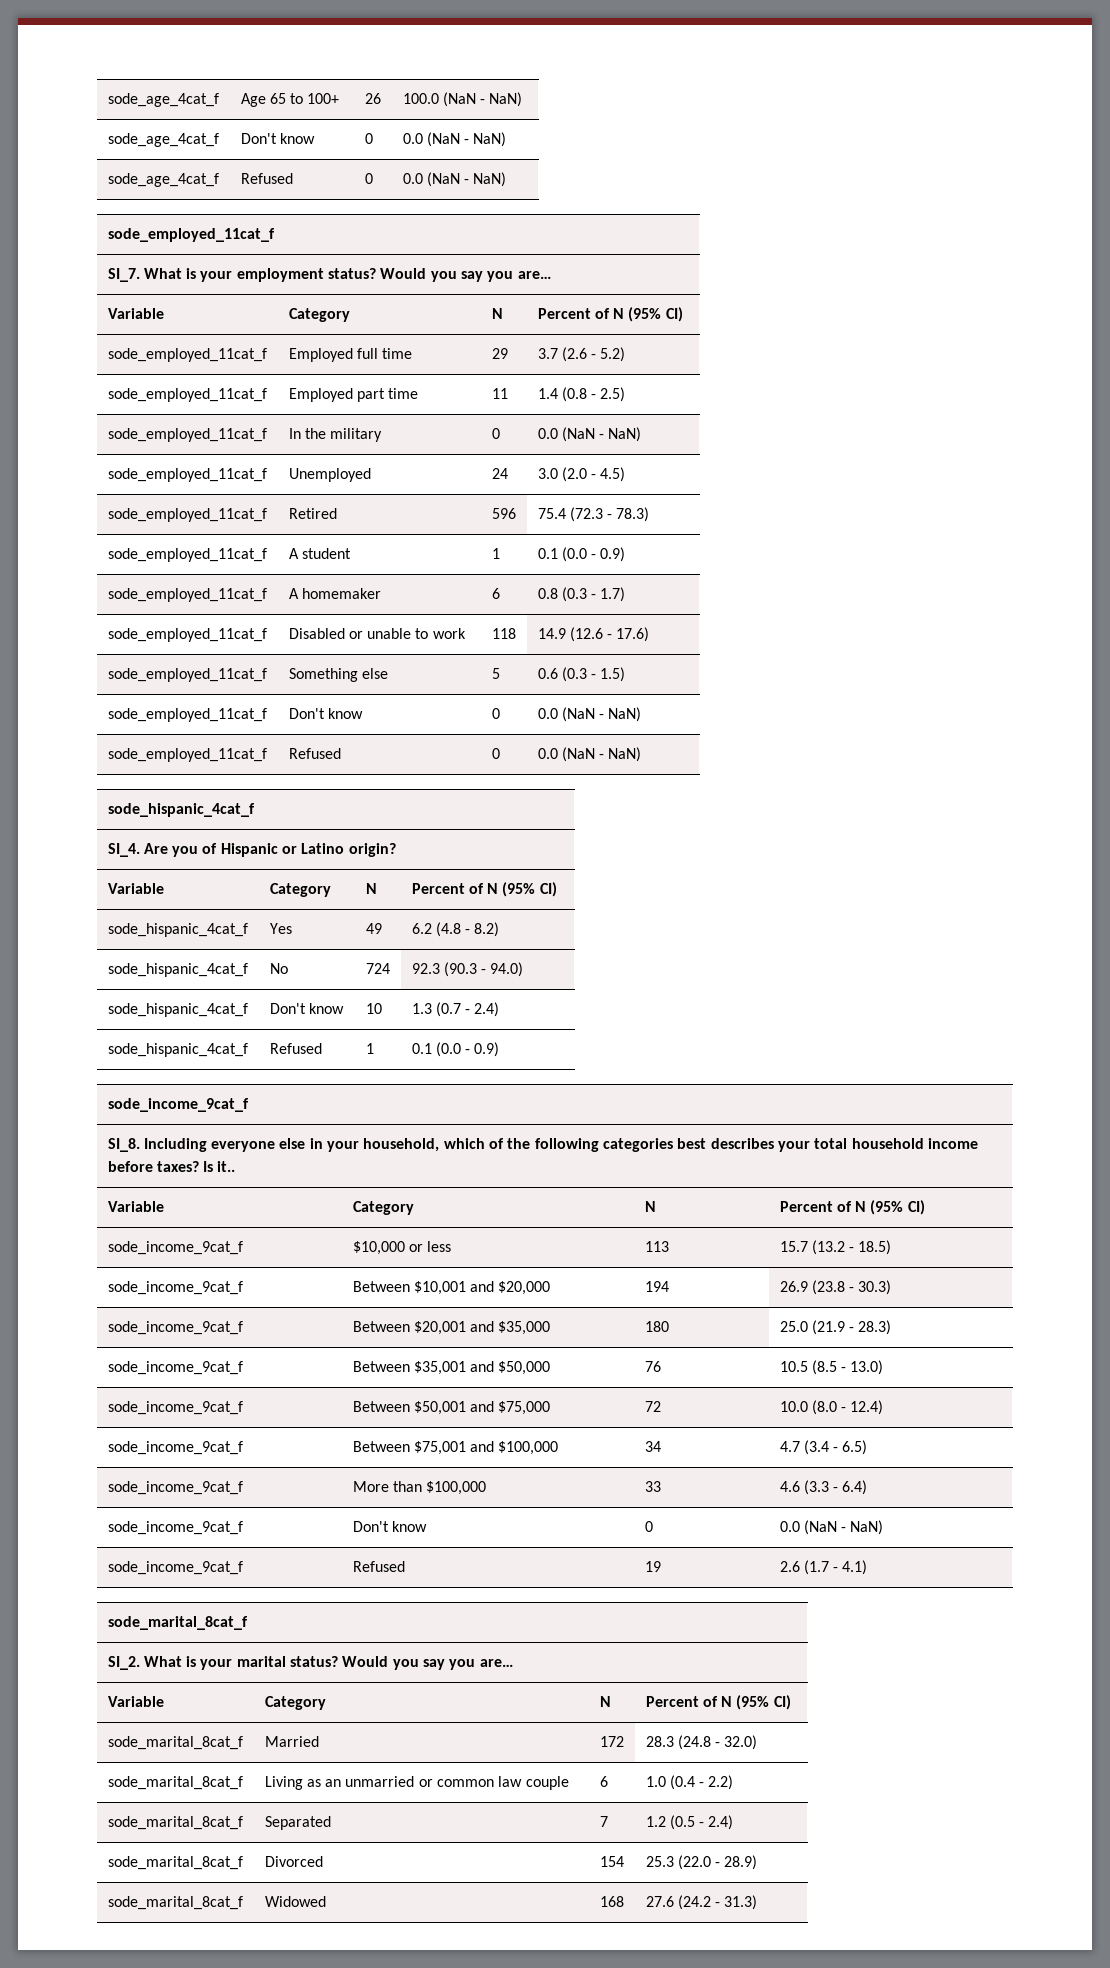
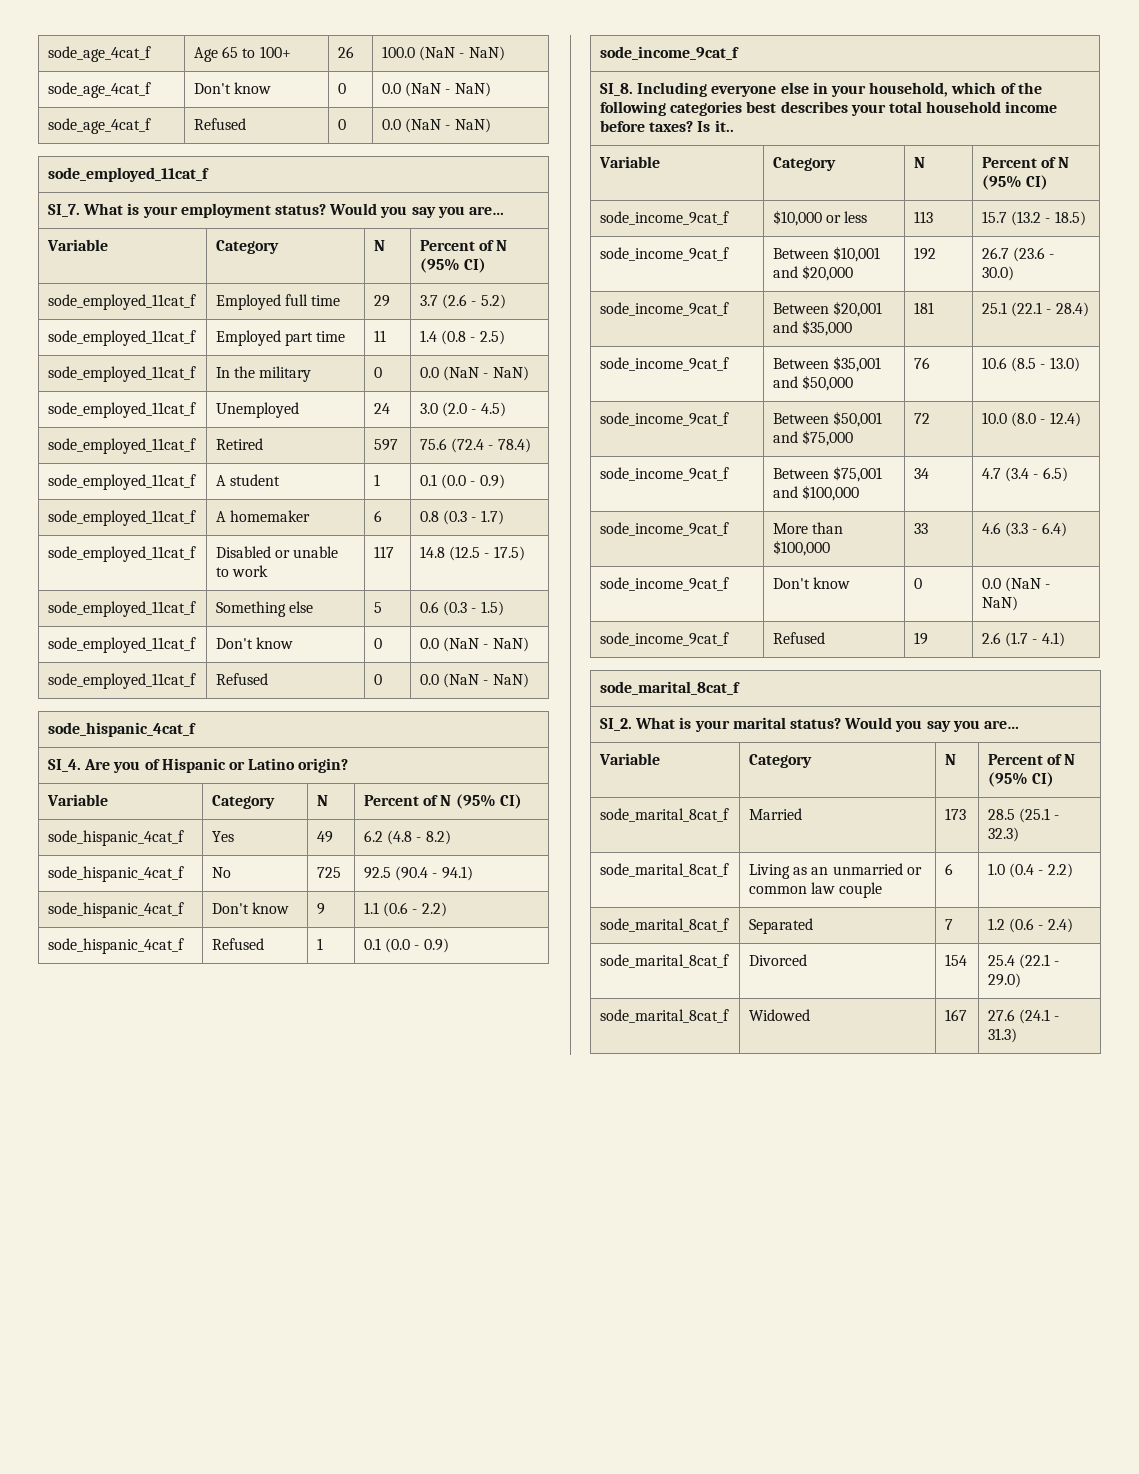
- sode_employed_11cat_f | Retired | 596 | 75.4 (72.3 - 78.3)
+ sode_employed_11cat_f | Retired | 597 | 75.6 (72.4 - 78.4)
- sode_employed_11cat_f | Disabled or unable to work | 118 | 14.9 (12.6 - 17.6)
+ sode_employed_11cat_f | Disabled or unable to work | 117 | 14.8 (12.5 - 17.5)
- sode_hispanic_4cat_f | No | 724 | 92.3 (90.3 - 94.0)
- sode_hispanic_4cat_f | Don't know | 10 | 1.3 (0.7 - 2.4)
+ sode_hispanic_4cat_f | No | 725 | 92.5 (90.4 - 94.1)
+ sode_hispanic_4cat_f | Don't know | 9 | 1.1 (0.6 - 2.2)
- sode_income_9cat_f | Between $10,001 and $20,000 | 194 | 26.9 (23.8 - 30.3)
+ sode_income_9cat_f | Between $10,001 and $20,000 | 192 | 26.7 (23.6 - 30.0)
- sode_income_9cat_f | Between $20,001 and $35,000 | 180 | 25.0 (21.9 - 28.3)
+ sode_income_9cat_f | Between $20,001 and $35,000 | 181 | 25.1 (22.1 - 28.4)
- sode_income_9cat_f | Between $35,001 and $50,000 | 76 | 10.5 (8.5 - 13.0)
+ sode_income_9cat_f | Between $35,001 and $50,000 | 76 | 10.6 (8.5 - 13.0)
- sode_marital_8cat_f | Married | 172 | 28.3 (24.8 - 32.0)
+ sode_marital_8cat_f | Married | 173 | 28.5 (25.1 - 32.3)
- sode_marital_8cat_f | Separated | 7 | 1.2 (0.5 - 2.4)
+ sode_marital_8cat_f | Separated | 7 | 1.2 (0.6 - 2.4)
- sode_marital_8cat_f | Divorced | 154 | 25.3 (22.0 - 28.9)
+ sode_marital_8cat_f | Divorced | 154 | 25.4 (22.1 - 29.0)
- sode_marital_8cat_f | Widowed | 168 | 27.6 (24.2 - 31.3)
+ sode_marital_8cat_f | Widowed | 167 | 27.6 (24.1 - 31.3)

